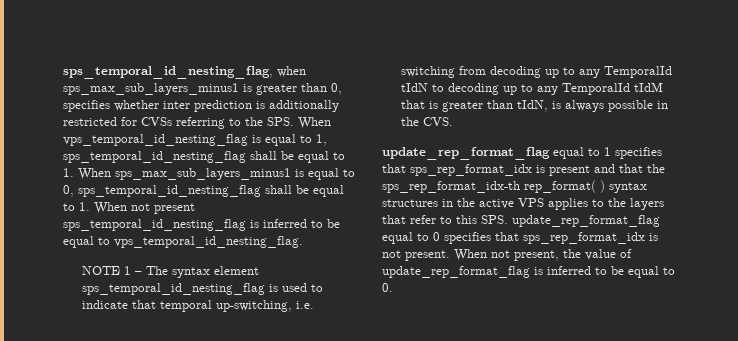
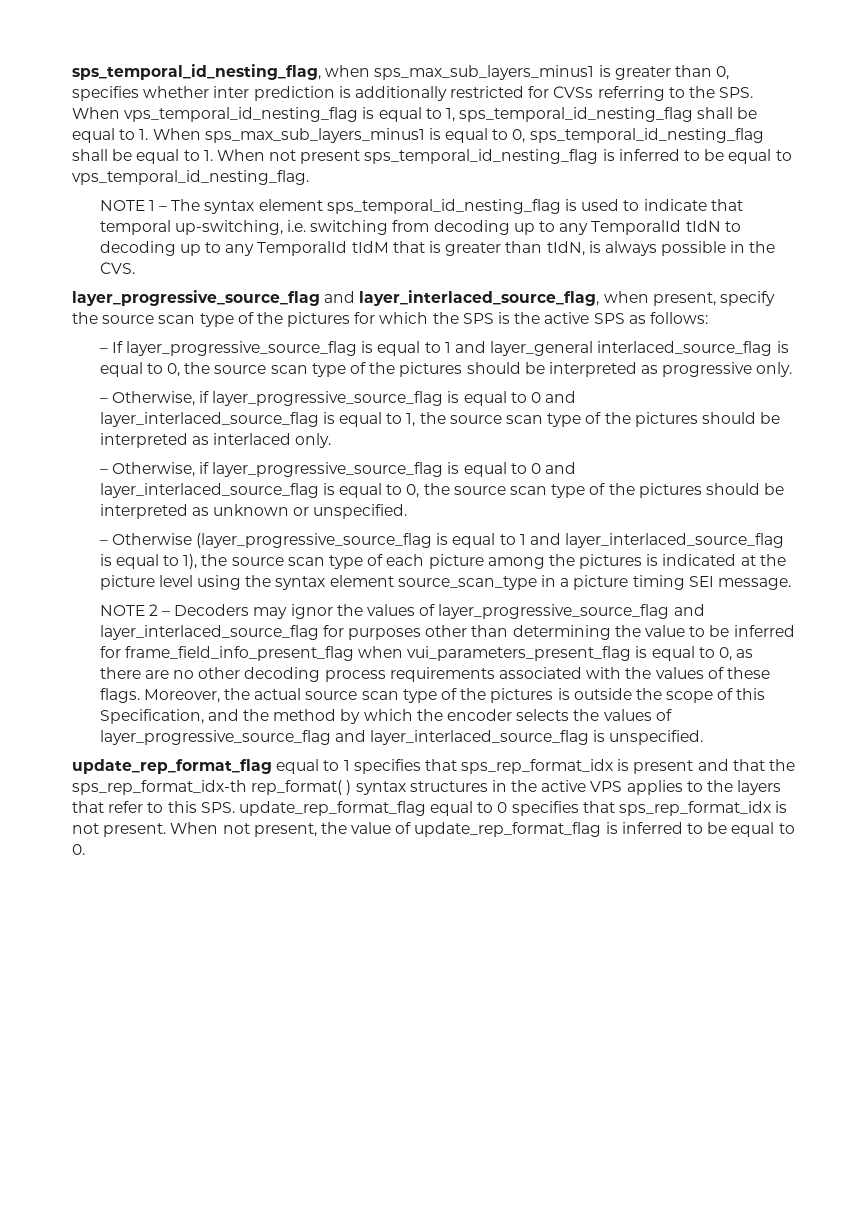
+ layer_progressive_source_flag and layer_interlaced_source_flag, when present, specify the source scan type of the pictures for which the SPS is the active SPS as follows:
+ – If layer_progressive_source_flag is equal to 1 and layer_general interlaced_source_flag is equal to 0, the source scan type of the pictures should be interpreted as progressive only.
+ – Otherwise, if layer_progressive_source_flag is equal to 0 and layer_interlaced_source_flag is equal to 1, the source scan type of the pictures should be interpreted as interlaced only.
+ – Otherwise, if layer_progressive_source_flag is equal to 0 and layer_interlaced_source_flag is equal to 0, the source scan type of the pictures should be interpreted as unknown or unspecified.
+ – Otherwise (layer_progressive_source_flag is equal to 1 and layer_interlaced_source_flag is equal to 1), the source scan type of each picture among the pictures is indicated at the picture level using the syntax element source_scan_type in a picture timing SEI message.
+ NOTE 2 – Decoders may ignor the values of layer_progressive_source_flag and layer_interlaced_source_flag for purposes other than determining the value to be inferred for frame_field_info_present_flag when vui_parameters_present_flag is equal to 0, as there are no other decoding process requirements associated with the values of these flags. Moreover, the actual source scan type of the pictures is outside the scope of this Specification, and the method by which the encoder selects the values of layer_progressive_source_flag and layer_interlaced_source_flag is unspecified.

